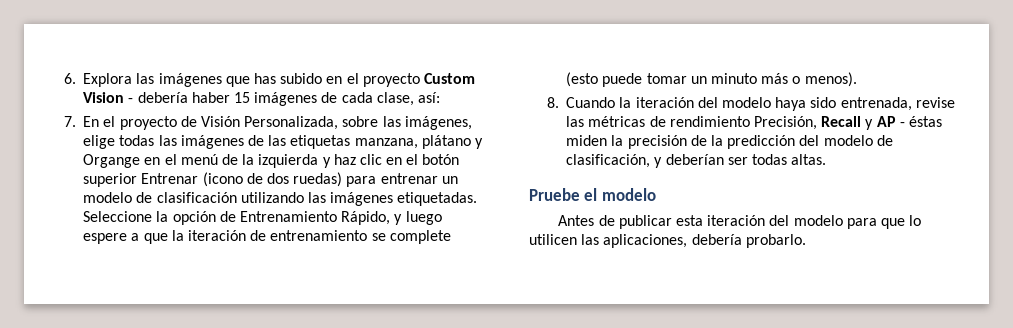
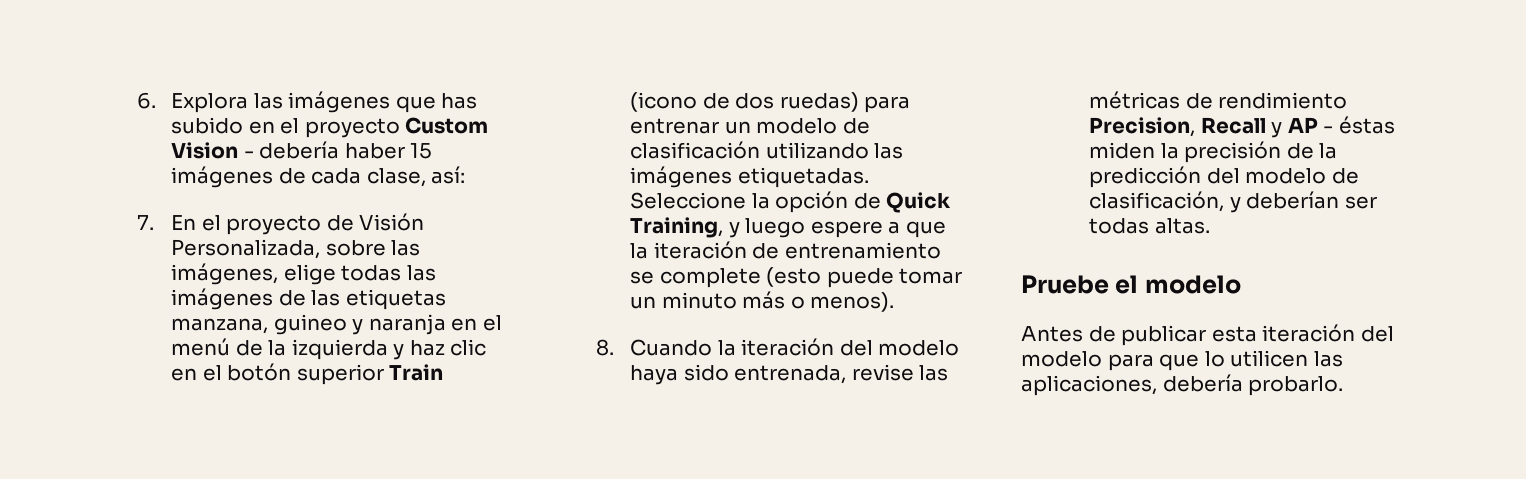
- 7. En el proyecto de Visión Personalizada, sobre las imágenes, elige todas las imágenes de las etiquetas manzana, plátano y Organge en el menú de la izquierda y haz clic en el botón superior Entrenar (icono de dos ruedas) para entrenar un modelo de clasificación utilizando las imágenes etiquetadas.
+ 7. En el proyecto de Visión Personalizada, sobre las imágenes, elige todas las imágenes de las etiquetas manzana, guineo y naranja en el menú de la izquierda y haz clic en el botón superior Train (icono de dos ruedas) para entrenar un modelo de clasificación utilizando las imágenes etiquetadas.
- Seleccione la opción de Entrenamiento Rápido, y luego espere a que la iteración de entrenamiento se complete (esto puede tomar un minuto más o menos).
+ Seleccione la opción de Quick Training, y luego espere a que la iteración de entrenamiento se complete (esto puede tomar un minuto más o menos).
- 8. Cuando la iteración del modelo haya sido entrenada, revise las métricas de rendimiento Precisión, Recall y AP - éstas miden la precisión de la predicción del modelo de clasificación, y deberían ser todas altas.
+ 8. Cuando la iteración del modelo haya sido entrenada, revise las métricas de rendimiento Precision, Recall y AP - éstas miden la precisión de la predicción del modelo de clasificación, y deberían ser todas altas.

